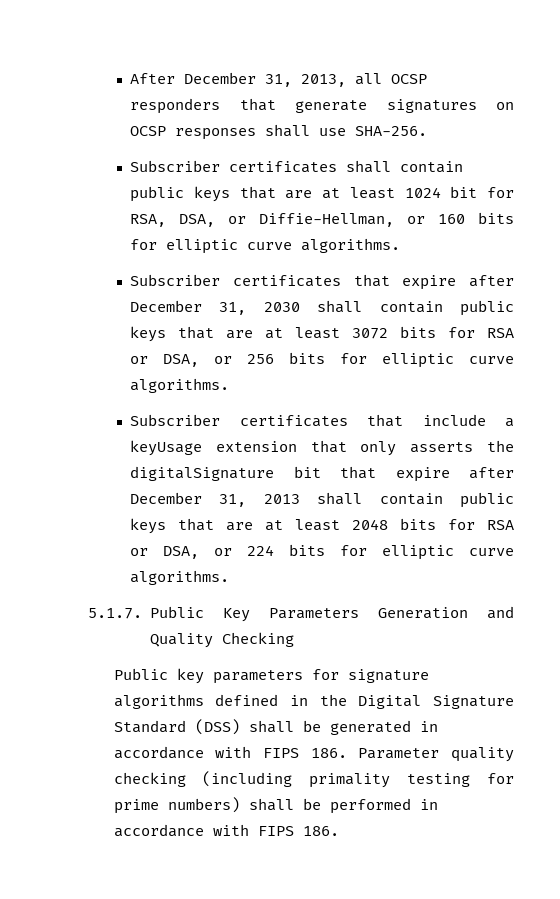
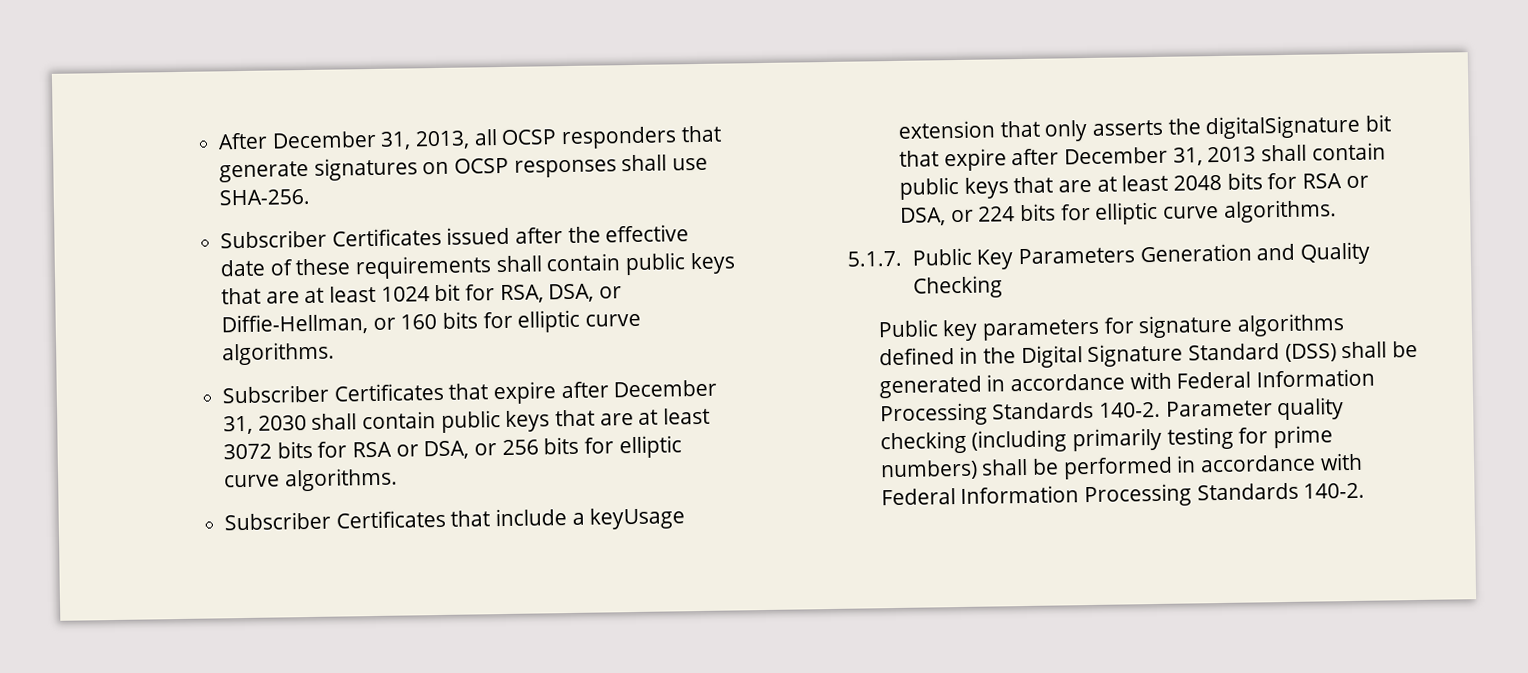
- Subscriber certificates shall contain public keys that are at least 1024 bit for RSA, DSA, or Diffie-Hellman, or 160 bits for elliptic curve algorithms.
+ Subscriber Certificates issued after the effective date of these requirements shall contain public keys that are at least 1024 bit for RSA, DSA, or Diffie-Hellman, or 160 bits for elliptic curve algorithms.
- Subscriber certificates that expire after December 31, 2030 shall contain public keys that are at least 3072 bits for RSA or DSA, or 256 bits for elliptic curve algorithms.
+ Subscriber Certificates that expire after December 31, 2030 shall contain public keys that are at least 3072 bits for RSA or DSA, or 256 bits for elliptic curve algorithms.
- Subscriber certificates that include a keyUsage extension that only asserts the digitalSignature bit that expire after December 31, 2013 shall contain public keys that are at least 2048 bits for RSA or DSA, or 224 bits for elliptic curve algorithms.
+ Subscriber Certificates that include a keyUsage extension that only asserts the digitalSignature bit that expire after December 31, 2013 shall contain public keys that are at least 2048 bits for RSA or DSA, or 224 bits for elliptic curve algorithms.
- Public key parameters for signature algorithms defined in the Digital Signature Standard (DSS) shall be generated in accordance with FIPS 186. Parameter quality checking (including primality testing for prime numbers) shall be performed in accordance with FIPS 186.
+ Public key parameters for signature algorithms defined in the Digital Signature Standard (DSS) shall be generated in accordance with Federal Information Processing Standards 140-2. Parameter quality checking (including primarily testing for prime numbers) shall be performed in accordance with Federal Information Processing Standards 140-2.

